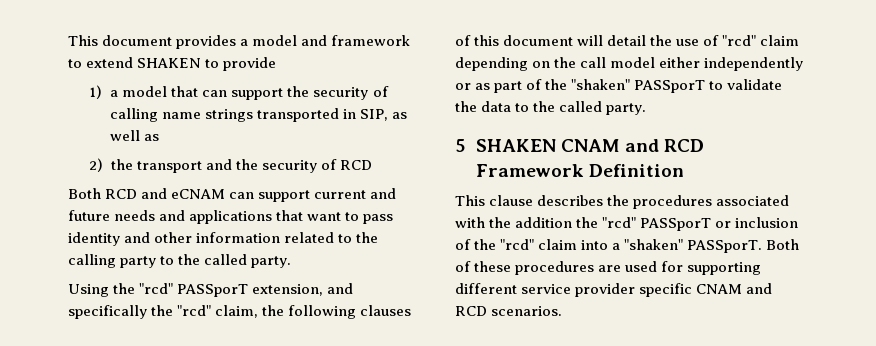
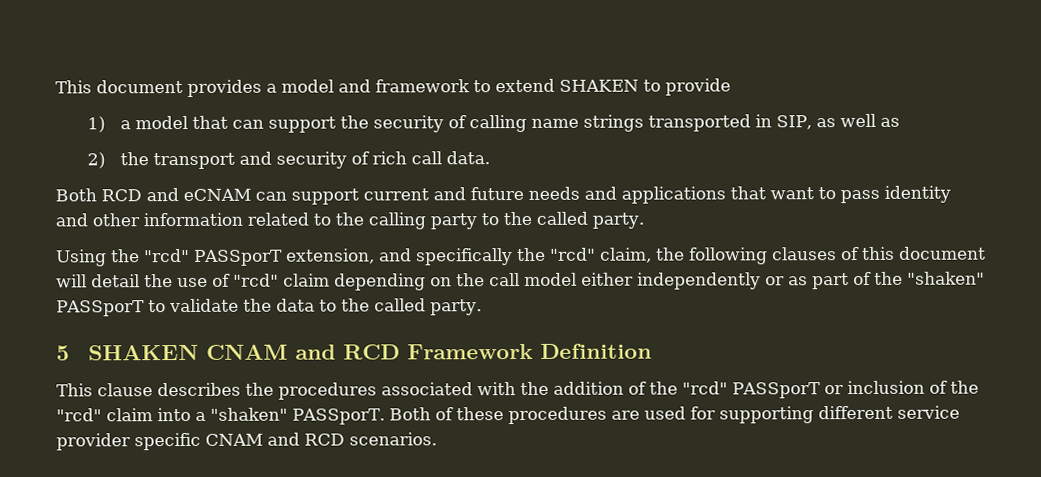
- 2) the transport and the security of RCD
+ 2) the transport and security of rich call data.
- This clause describes the procedures associated with the addition the "rcd" PASSporT or inclusion of the "rcd" claim into a "shaken" PASSporT.
+ This clause describes the procedures associated with the addition of the "rcd" PASSporT or inclusion of the "rcd" claim into a "shaken" PASSporT.

